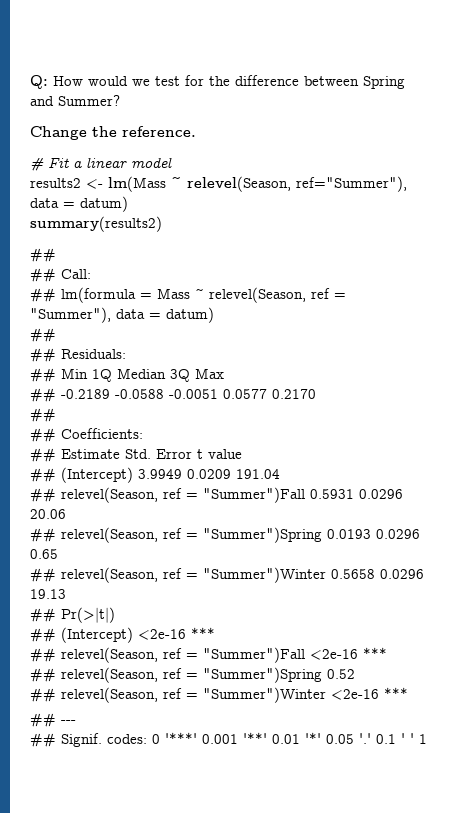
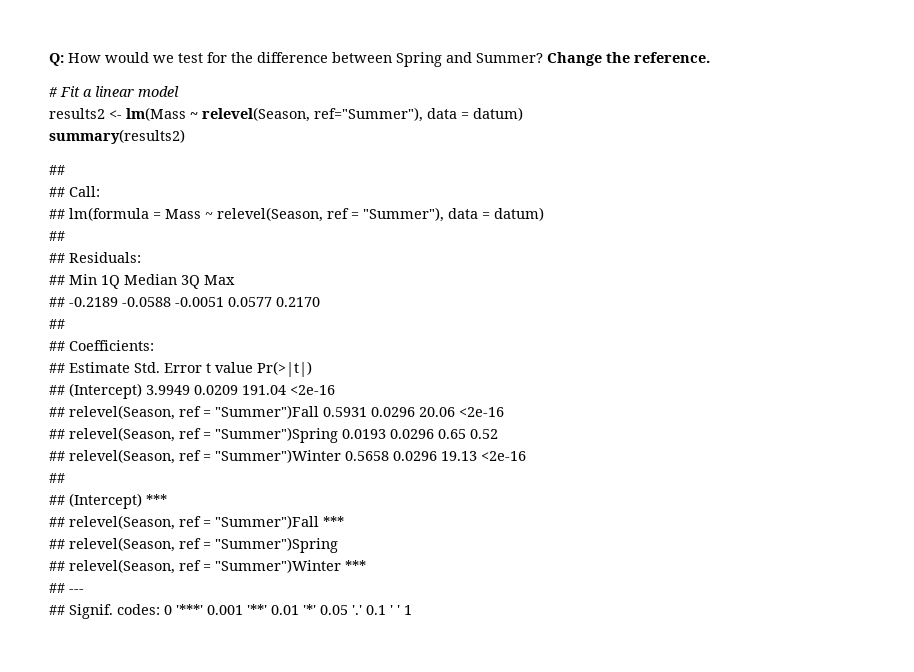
- Q: How would we test for the difference between Spring and Summer?
- Change the reference.
+ Q: How would we test for the difference between Spring and Summer? Change the reference.
- ## Estimate Std. Error t value
+ ## Estimate Std. Error t value Pr(>|t|)
- ## (Intercept) 3.9949 0.0209 191.04
+ ## (Intercept) 3.9949 0.0209 191.04 <2e-16
- ## relevel(Season, ref = "Summer")Fall 0.5931 0.0296 20.06
+ ## relevel(Season, ref = "Summer")Fall 0.5931 0.0296 20.06 <2e-16
- ## relevel(Season, ref = "Summer")Spring 0.0193 0.0296 0.65
+ ## relevel(Season, ref = "Summer")Spring 0.0193 0.0296 0.65 0.52
- ## relevel(Season, ref = "Summer")Winter 0.5658 0.0296 19.13
- ## Pr(>|t|)
- ## (Intercept) <2e-16 ***
+ ## relevel(Season, ref = "Summer")Winter 0.5658 0.0296 19.13 <2e-16
+ ##
+ ## (Intercept) ***
- ## relevel(Season, ref = "Summer")Fall <2e-16 ***
- ## relevel(Season, ref = "Summer")Spring 0.52
- ## relevel(Season, ref = "Summer")Winter <2e-16 ***
+ ## relevel(Season, ref = "Summer")Fall ***
+ ## relevel(Season, ref = "Summer")Spring
+ ## relevel(Season, ref = "Summer")Winter ***

